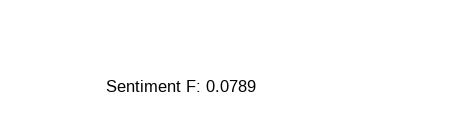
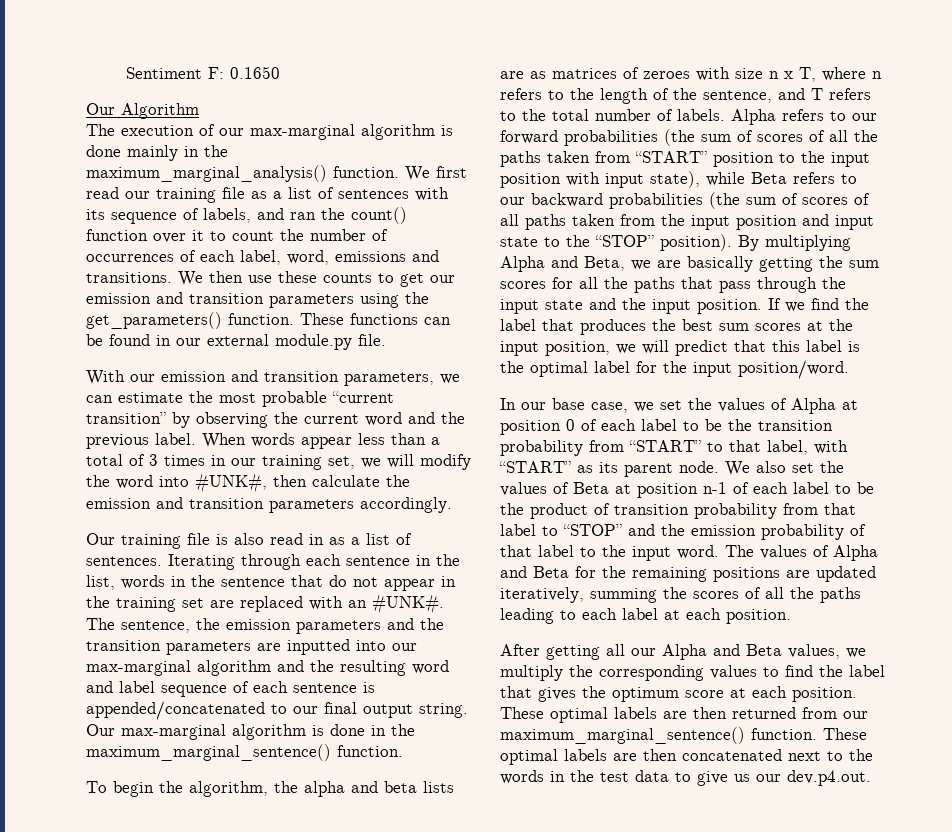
- Sentiment F: 0.0789
+ Sentiment F: 0.1650
+ Our Algorithm
+ The execution of our max-marginal algorithm is done mainly in the maximum_marginal_analysis() function. We first read our training file as a list of sentences with its sequence of labels, and ran the count() function over it to count the number of occurrences of each label, word, emissions and transitions. We then use these counts to get our emission and transition parameters using the get_parameters() function. These functions can be found in our external module.py file.
+ With our emission and transition parameters, we can estimate the most probable “current transition” by observing the current word and the previous label. When words appear less than a total of 3 times in our training set, we will modify the word into #UNK#, then calculate the emission and transition parameters accordingly.
+ Our training file is also read in as a list of sentences. Iterating through each sentence in the list, words in the sentence that do not appear in the training set are replaced with an #UNK#. The sentence, the emission parameters and the transition parameters are inputted into our max-marginal algorithm and the resulting word and label sequence of each sentence is appended/concatenated to our final output string. Our max-marginal algorithm is done in the maximum_marginal_sentence() function.
+ To begin the algorithm, the alpha and beta lists are as matrices of zeroes with size n x T, where n refers to the length of the sentence, and T refers to the total number of labels. Alpha refers to our forward probabilities (the sum of scores of all the paths taken from “START” position to the input position with input state), while Beta refers to our backward probabilities (the sum of scores of all paths taken from the input position and input state to the “STOP” position). By multiplying Alpha and Beta, we are basically getting the sum scores for all the paths that pass through the input state and the input position. If we find the label that produces the best sum scores at the input position, we will predict that this label is the optimal label for the input position/word.
+ In our base case, we set the values of Alpha at position 0 of each label to be the transition probability from “START” to that label, with “START” as its parent node. We also set the values of Beta at position n-1 of each label to be the product of transition probability from that label to “STOP” and the emission probability of that label to the input word. The values of Alpha and Beta for the remaining positions are updated iteratively, summing the scores of all the paths leading to each label at each position.
+ After getting all our Alpha and Beta values, we multiply the corresponding values to find the label that gives the optimum score at each position. These optimal labels are then returned from our maximum_marginal_sentence() function. These optimal labels are then concatenated next to the words in the test data to give us our dev.p4.out.

